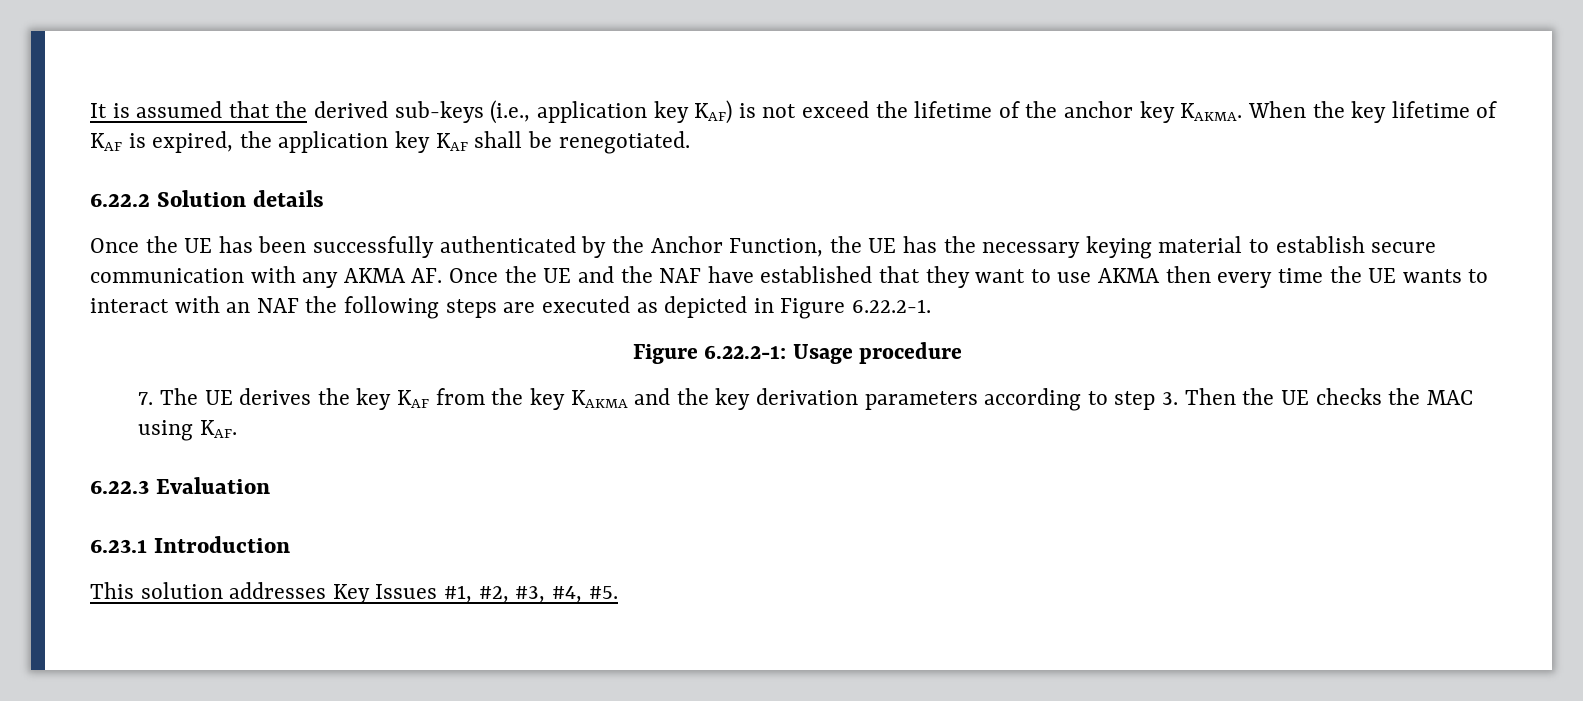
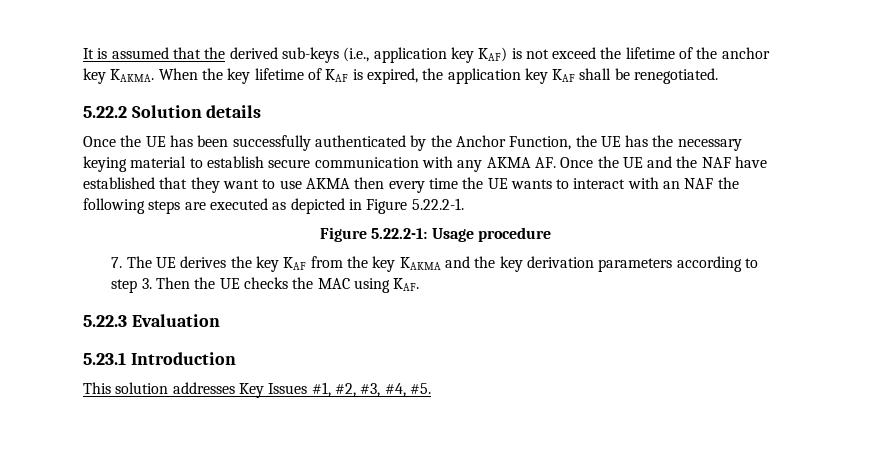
- 6.22.2 Solution details
+ 5.22.2 Solution details
- Once the UE has been successfully authenticated by the Anchor Function, the UE has the necessary keying material to establish secure communication with any AKMA AF. Once the UE and the NAF have established that they want to use AKMA then every time the UE wants to interact with an NAF the following steps are executed as depicted in Figure 6.22.2-1.
- Figure 6.22.2-1:
+ Once the UE has been successfully authenticated by the Anchor Function, the UE has the necessary keying material to establish secure communication with any AKMA AF. Once the UE and the NAF have established that they want to use AKMA then every time the UE wants to interact with an NAF the following steps are executed as depicted in Figure 5.22.2-1.
+ Figure 5.22.2-1:
- 6.22.3 Evaluation
+ 5.22.3 Evaluation
- 6.23.1 Introduction
+ 5.23.1 Introduction

